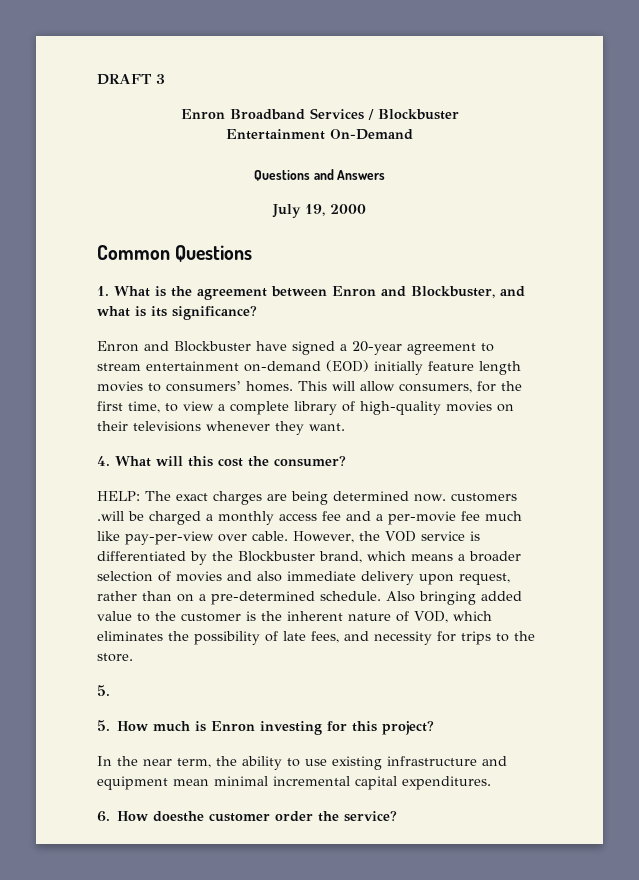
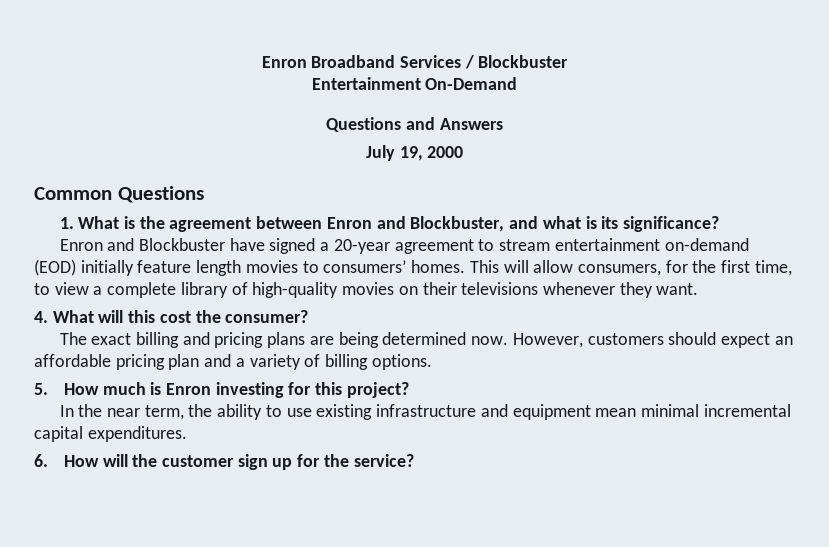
- DRAFT 3
- HELP: The exact charges are being determined now. customers .will be charged a monthly access fee and a per-movie fee much like pay-per-view over cable. However, the VOD service is differentiated by the Blockbuster brand, which means a broader selection of movies and also immediate delivery upon request, rather than on a pre-determined schedule. Also bringing added value to the customer is the inherent nature of VOD, which eliminates the possibility of late fees, and necessity for trips to the store.
- 5.
+ The exact billing and pricing plans are being determined now. However, customers should expect an affordable pricing plan and a variety of billing options.
- 6. How doesthe customer order the service?
+ 6. How will the customer sign up for the service?

